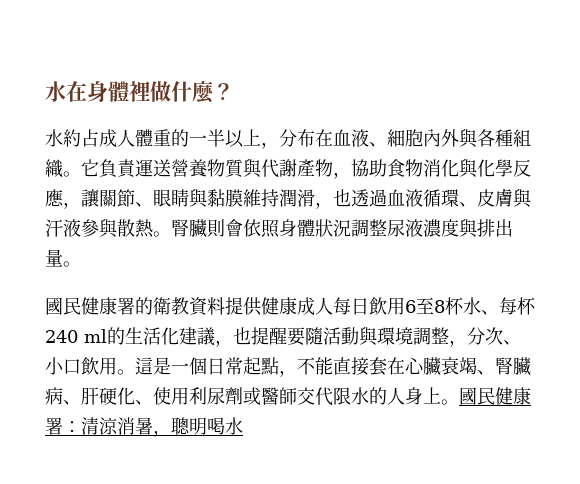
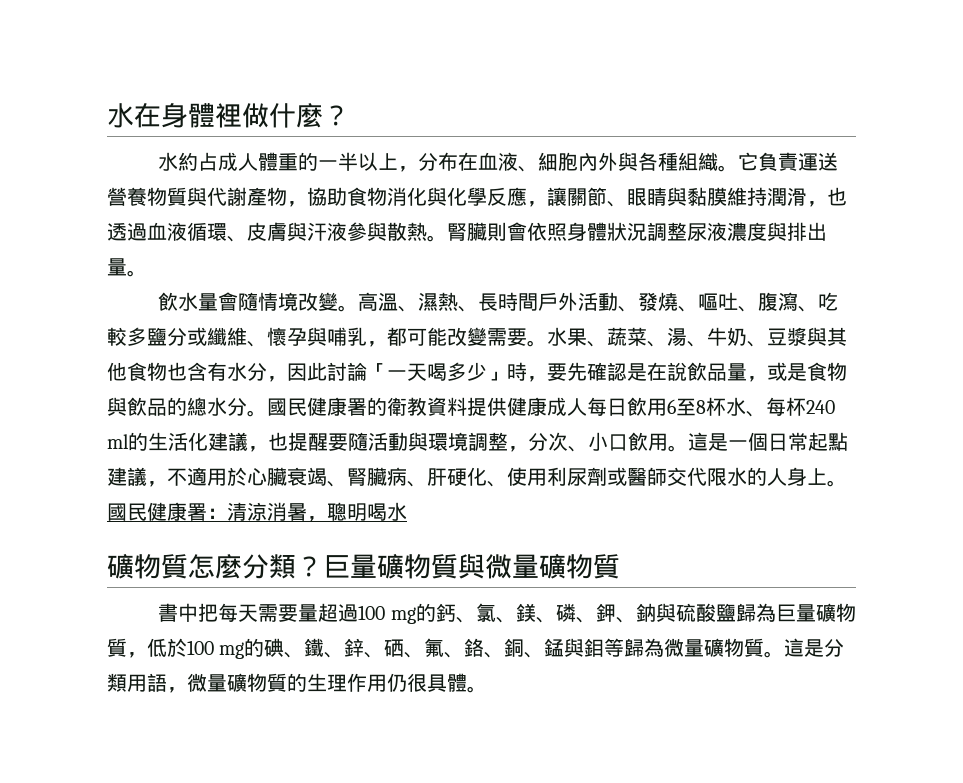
+ 飲水量會隨情境改變。高溫、濕熱、長時間戶外活動、發燒、嘔吐、腹瀉、吃較多鹽分或纖維、懷孕與哺乳，都可能改變需要。水果、蔬菜、湯、牛奶、豆漿與其他食物也含有水分，因此討論「一天喝多少」時，要先確認是在說飲品量，或是食物與飲品的總水分。
- 這是一個日常起點，不能直接套在心臟衰竭、腎臟病、肝硬化、使用利尿劑或醫師交代限水的人身上。
+ 這是一個日常起點建議，不適用於心臟衰竭、腎臟病、肝硬化、使用利尿劑或醫師交代限水的人身上。
+ 礦物質怎麼分類？巨量礦物質與微量礦物質
+ 書中把每天需要量超過100 mg的鈣、氯、鎂、磷、鉀、鈉與硫酸鹽歸為巨量礦物質，低於100 mg的碘、鐵、鋅、硒、氟、鉻、銅、錳與鉬等歸為微量礦物質。這是分類用語，微量礦物質的生理作用仍很具體。

